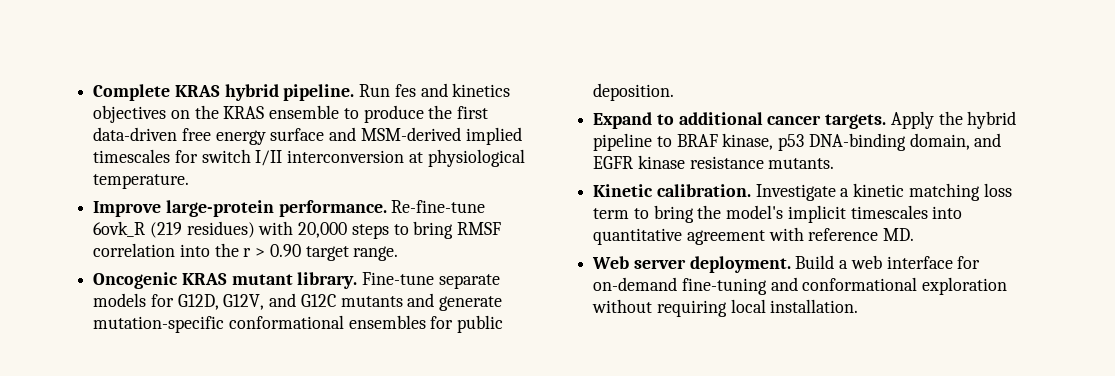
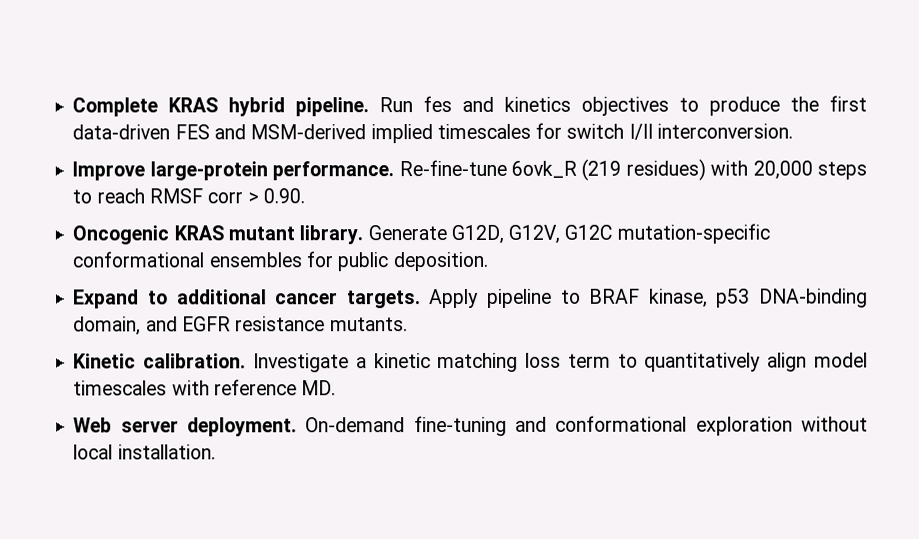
- Run fes and kinetics objectives on the KRAS ensemble to produce the first data-driven free energy surface and MSM-derived implied timescales for switch I/II interconversion at physiological temperature.
+ Run fes and kinetics objectives to produce the first data-driven FES and MSM-derived implied timescales for switch I/II interconversion.
- Re-fine-tune 6ovk_R (219 residues) with 20,000 steps to bring RMSF correlation into the r > 0.90 target range.
- Oncogenic KRAS mutant library. Fine-tune separate models for G12D, G12V, and G12C mutants and generate mutation-specific conformational ensembles for public deposition.
+ Re-fine-tune 6ovk_R (219 residues) with 20,000 steps to reach RMSF corr > 0.90.
+ Oncogenic KRAS mutant library. Generate G12D, G12V, G12C mutation-specific conformational ensembles for public deposition.
- Apply the hybrid pipeline to BRAF kinase, p53 DNA-binding domain, and EGFR kinase resistance mutants.
+ Apply pipeline to BRAF kinase, p53 DNA-binding domain, and EGFR resistance mutants.
- Investigate a kinetic matching loss term to bring the model's implicit timescales into quantitative agreement with reference MD.
+ Investigate a kinetic matching loss term to quantitatively align model timescales with reference MD.
- Build a web interface for on-demand fine-tuning and conformational exploration without requiring local installation.
+ On-demand fine-tuning and conformational exploration without local installation.

